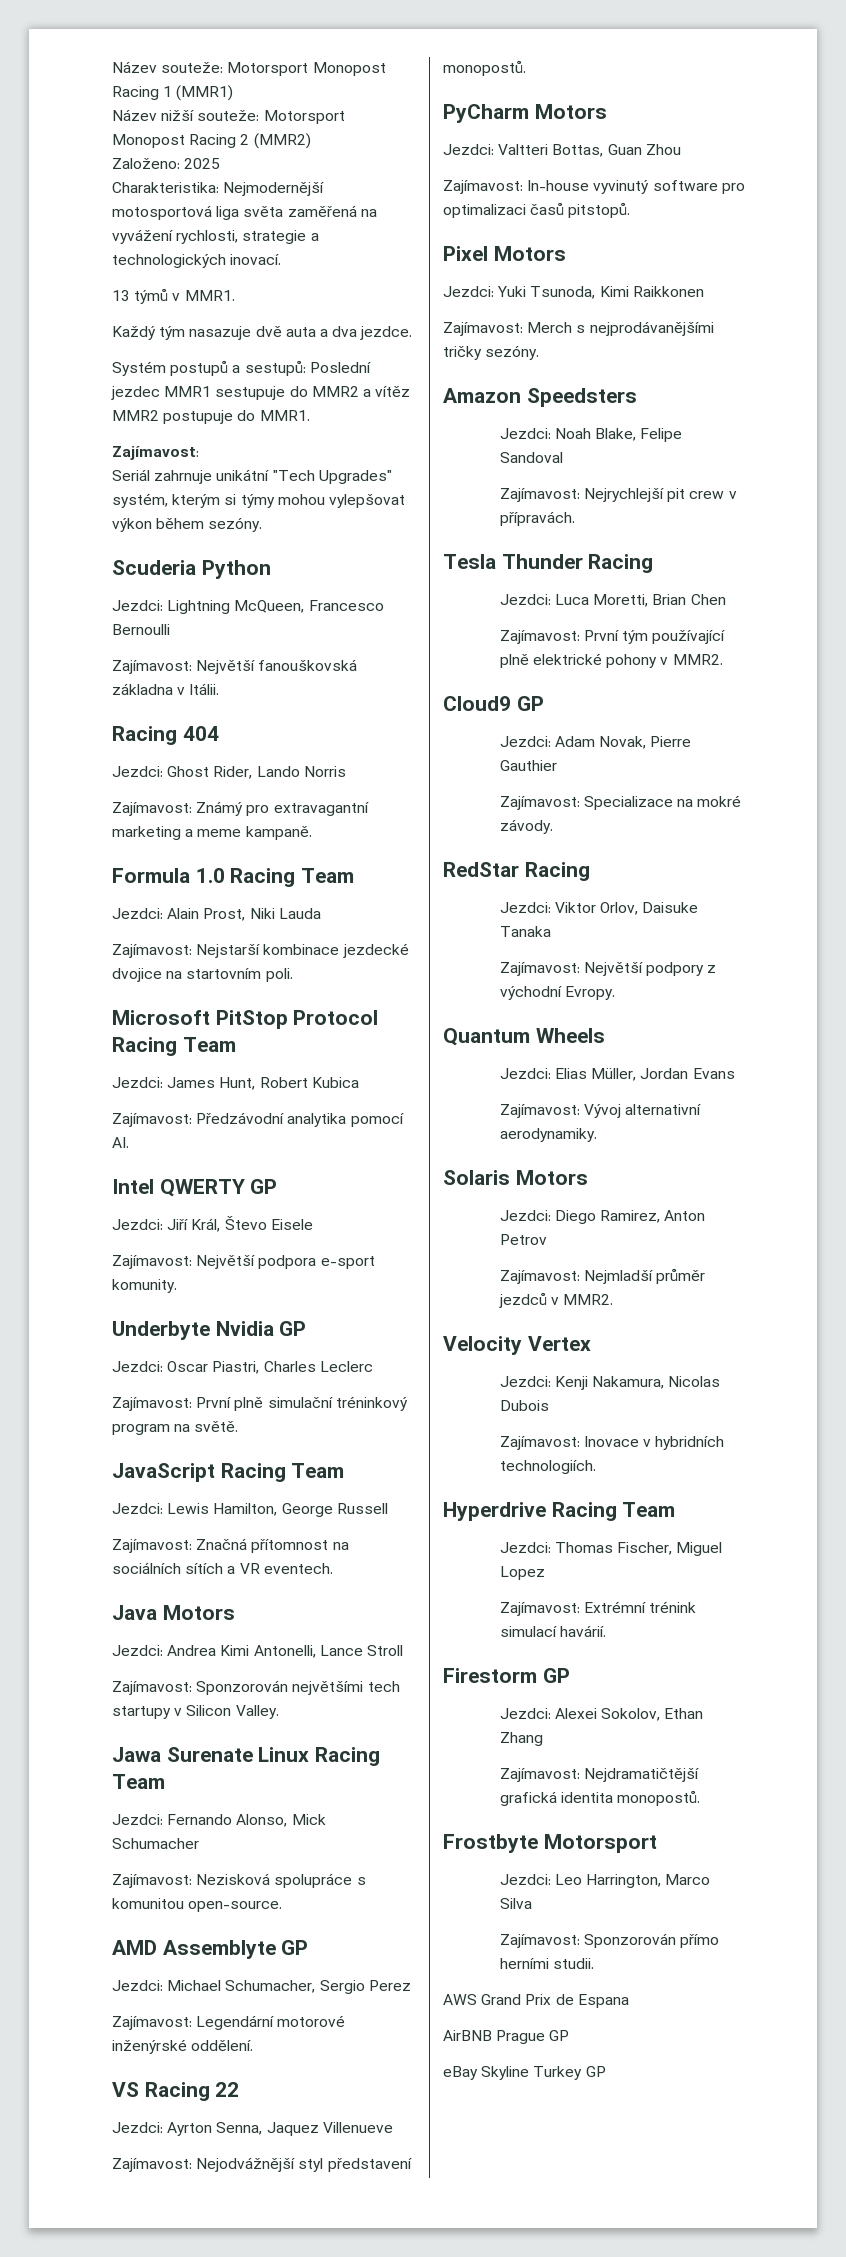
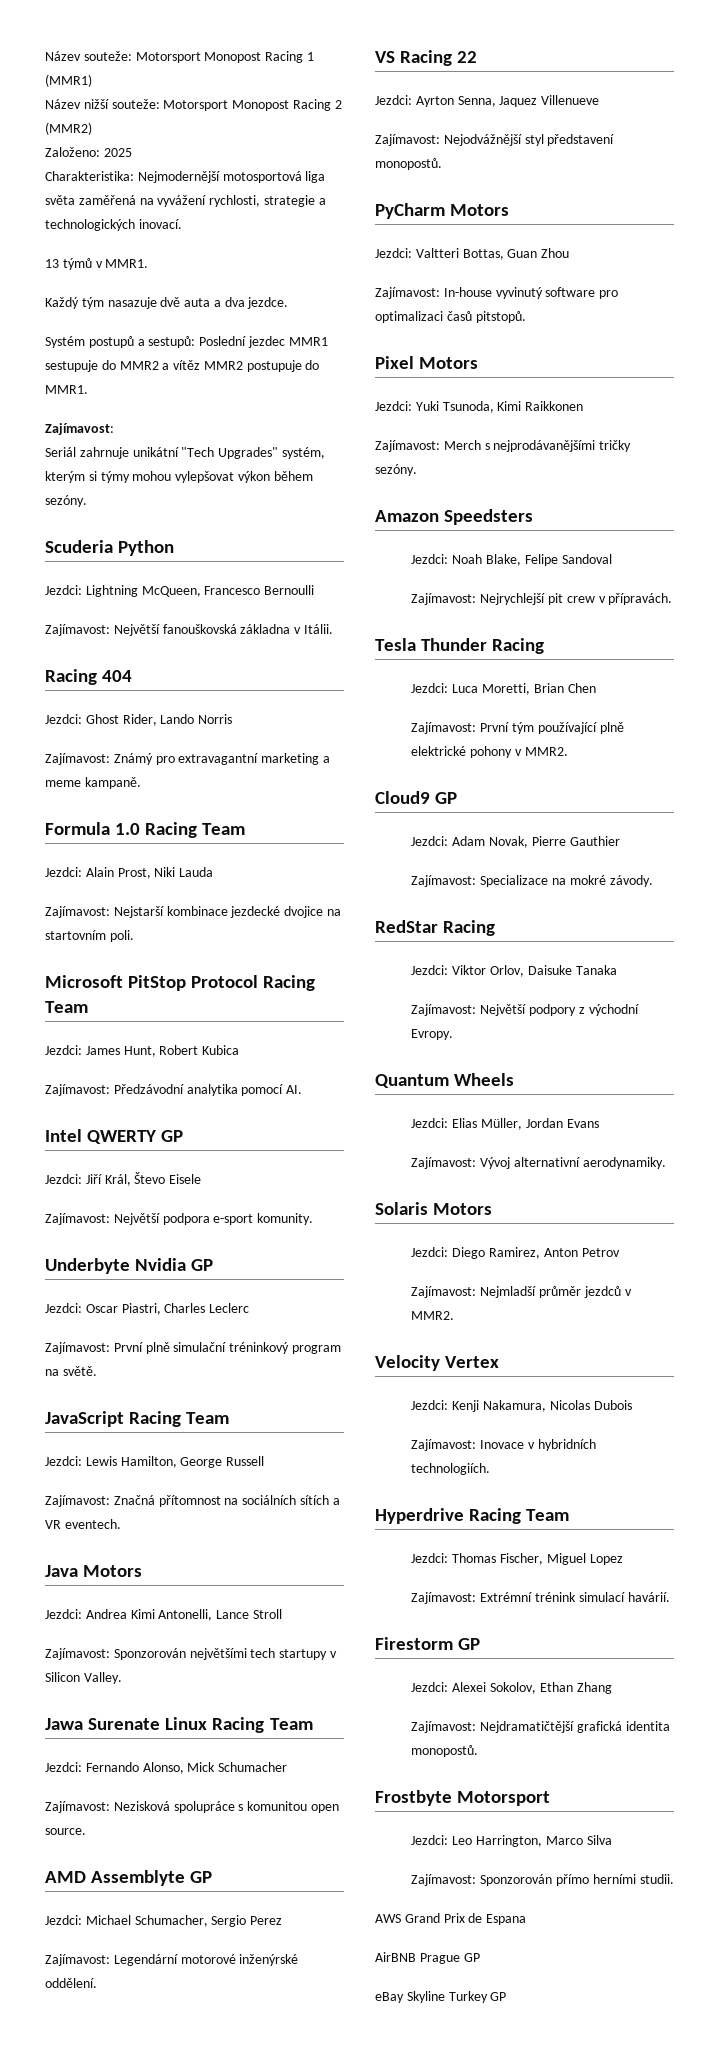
- Zajímavost: Nezisková spolupráce s komunitou open-source.
+ Zajímavost: Nezisková spolupráce s komunitou open source.

